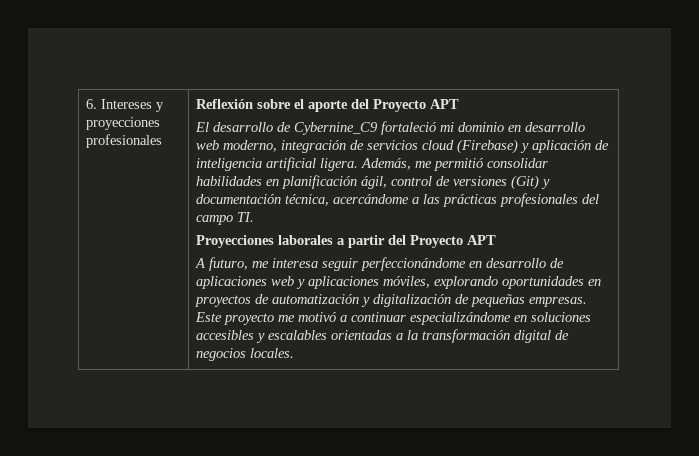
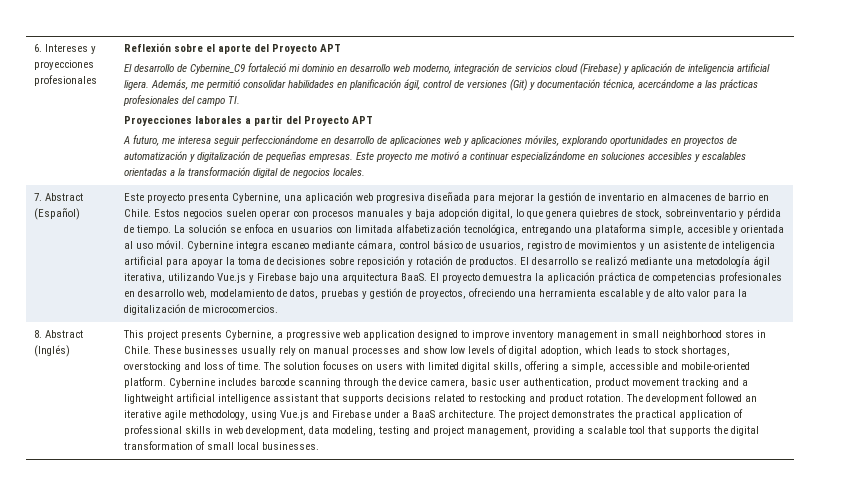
+ 7. Abstract (Español) | Este proyecto presenta Cybernine, una aplicación web progresiva diseñada para mejorar la gestión de inventario en almacenes de barrio en Chile. Estos negocios suelen operar con procesos manuales y baja adopción digital, lo que genera quiebres de stock, sobreinventario y pérdida de tiempo. La solución se enfoca en usuarios con limitada alfabetización tecnológica, entregando una plataforma simple, accesible y orientada al uso móvil. Cybernine integra escaneo mediante cámara, control básico de usuarios, registro de movimientos y un asistente de inteligencia artificial para apoyar la toma de decisiones sobre reposición y rotación de productos. El desarrollo se realizó mediante una metodología ágil iterativa, utilizando Vue.js y Firebase bajo una arquitectura BaaS. El proyecto demuestra la aplicación práctica de competencias profesionales en desarrollo web, modelamiento de datos, pruebas y gestión de proyectos, ofreciendo una herramienta escalable y de alto valor para la digitalización de microcomercios.
+ 8. Abstract (Inglés) | This project presents Cybernine, a progressive web application designed to improve inventory management in small neighborhood stores in Chile. These businesses usually rely on manual processes and show low levels of digital adoption, which leads to stock shortages, overstocking and loss of time. The solution focuses on users with limited digital skills, offering a simple, accessible and mobile-oriented platform. Cybernine includes barcode scanning through the device camera, basic user authentication, product movement tracking and a lightweight artificial intelligence assistant that supports decisions related to restocking and product rotation. The development followed an iterative agile methodology, using Vue.js and Firebase under a BaaS architecture. The project demonstrates the practical application of professional skills in web development, data modeling, testing and project management, providing a scalable tool that supports the digital transformation of small local businesses.

